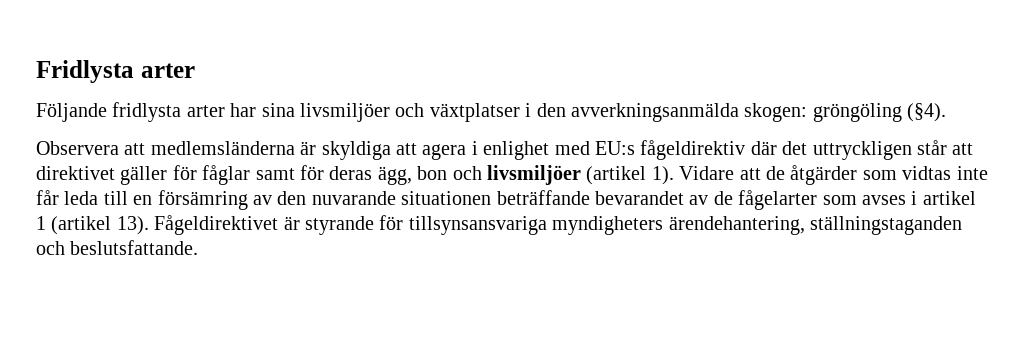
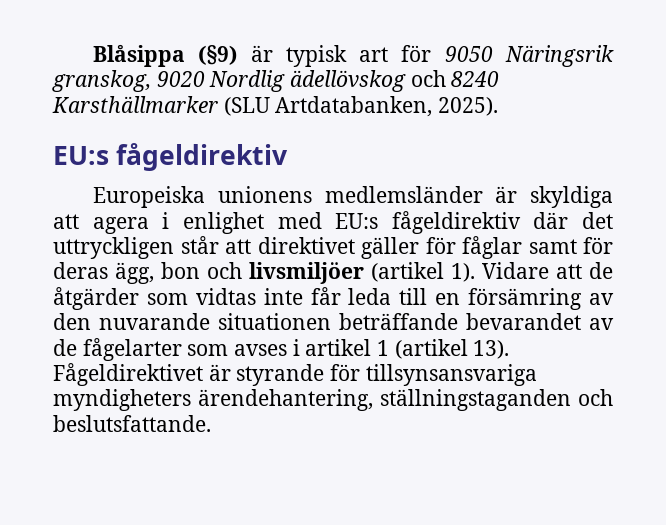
- Fridlysta arter
- Följande fridlysta arter har sina livsmiljöer och växtplatser i den avverkningsanmälda skogen: gröngöling (§4).
- Observera att medlemsländerna är skyldiga att agera i enlighet med EU:s fågeldirektiv där det uttryckligen står att direktivet gäller för fåglar samt för deras ägg, bon och livsmiljöer (artikel 1).
+ Blåsippa (§9) är typisk art för 9050 Näringsrik granskog, 9020 Nordlig ädellövskog och 8240 Karsthällmarker (SLU Artdatabanken, 2025).
+ EU:s fågeldirektiv
+ Europeiska unionens medlemsländer är skyldiga att agera i enlighet med EU:s fågeldirektiv där det uttryckligen står att direktivet gäller för fåglar samt för deras ägg, bon och livsmiljöer (artikel 1).

